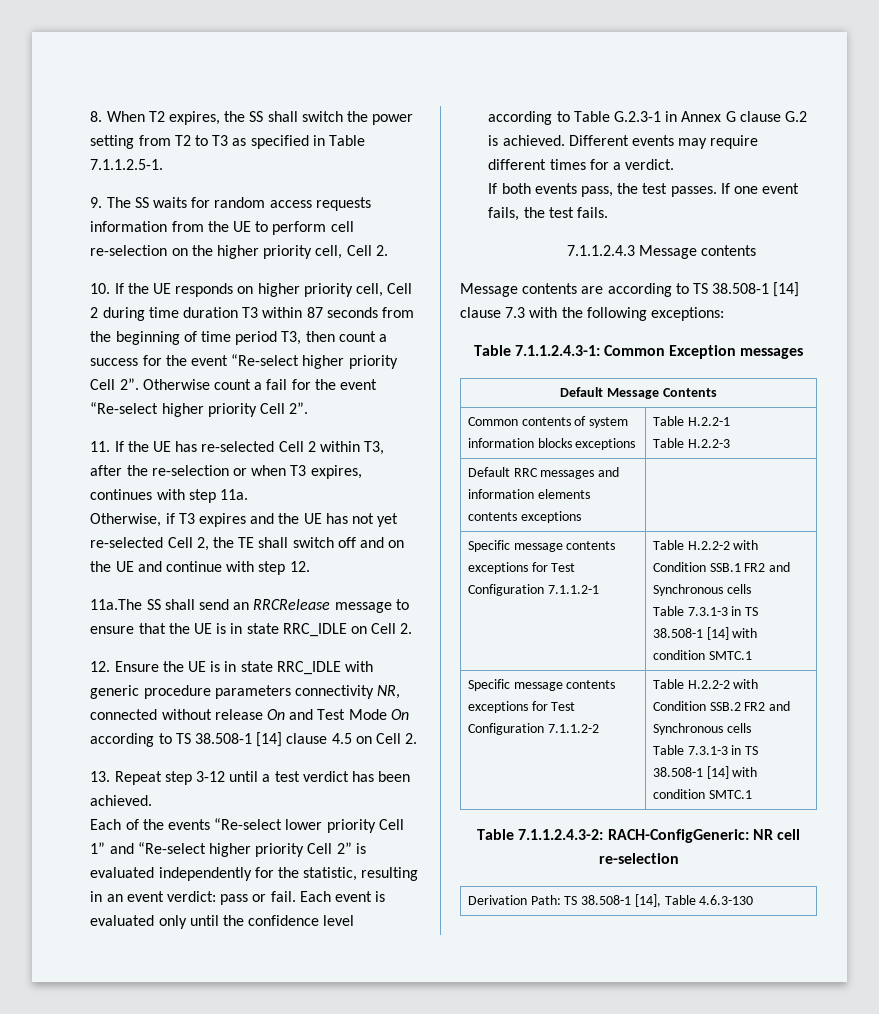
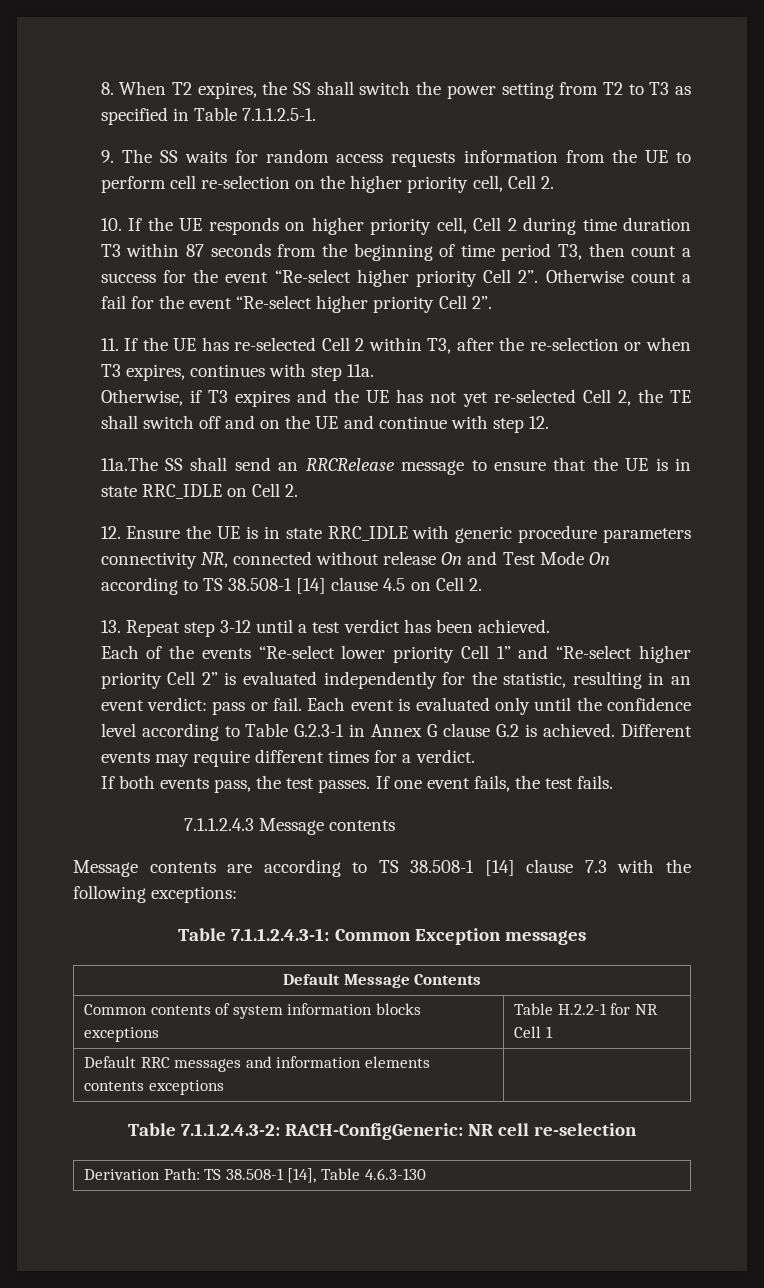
- Common contents of system information blocks exceptions | Table H.2.2-1
- Table H.2.2-3
+ Common contents of system information blocks exceptions | Table H.2.2-1 for NR Cell 1
- Specific message contents exceptions for Test Configuration 7.1.1.2-1 | Table H.2.2-2 with Condition SSB.1 FR2 and Synchronous cells
- Table 7.3.1-3 in TS 38.508-1 [14] with condition SMTC.1
- Specific message contents exceptions for Test Configuration 7.1.1.2-2 | Table H.2.2-2 with Condition SSB.2 FR2 and Synchronous cells
- Table 7.3.1-3 in TS 38.508-1 [14] with condition SMTC.1

